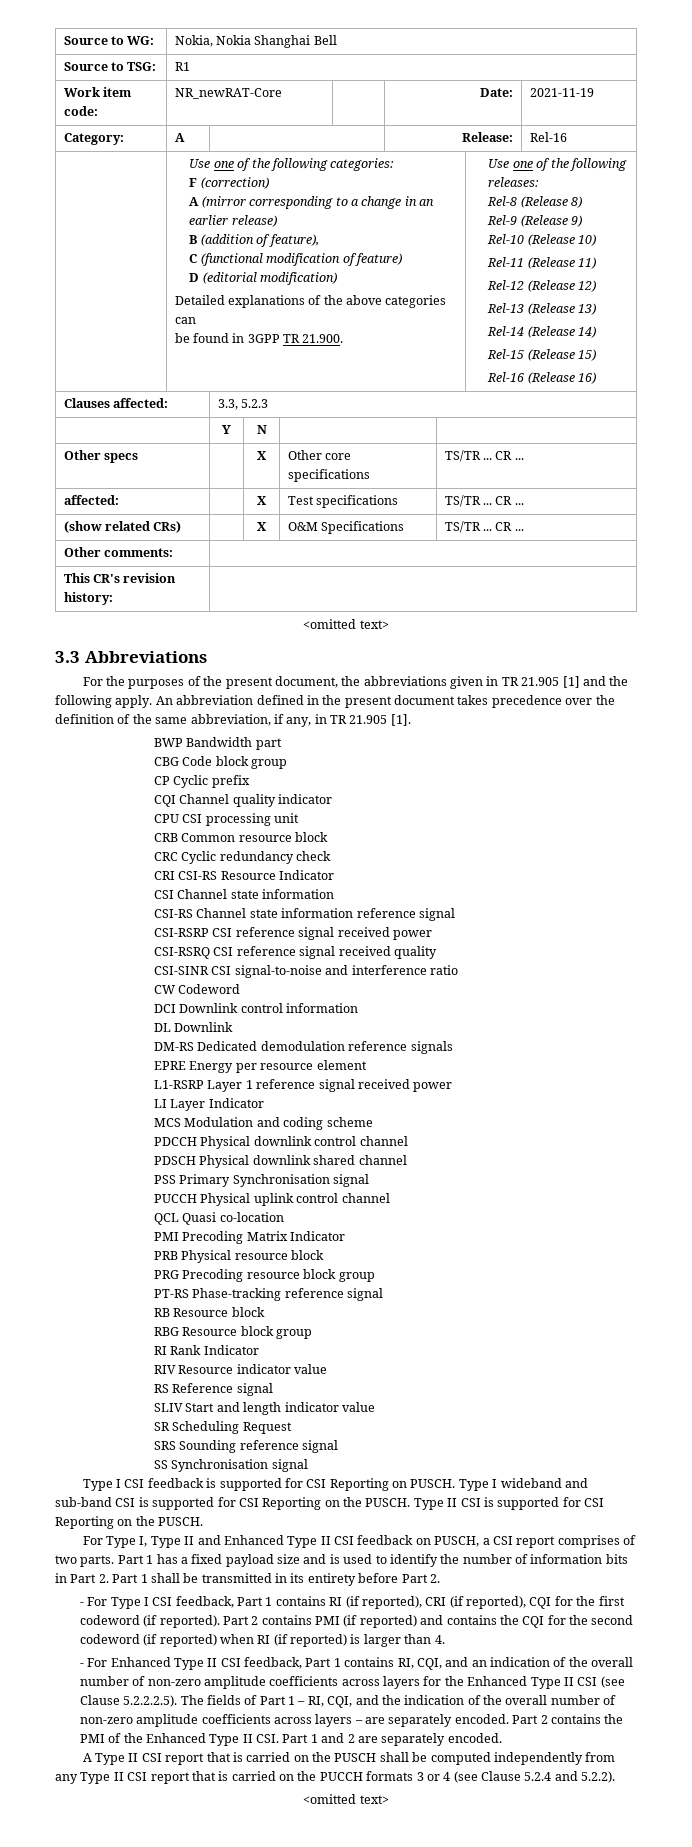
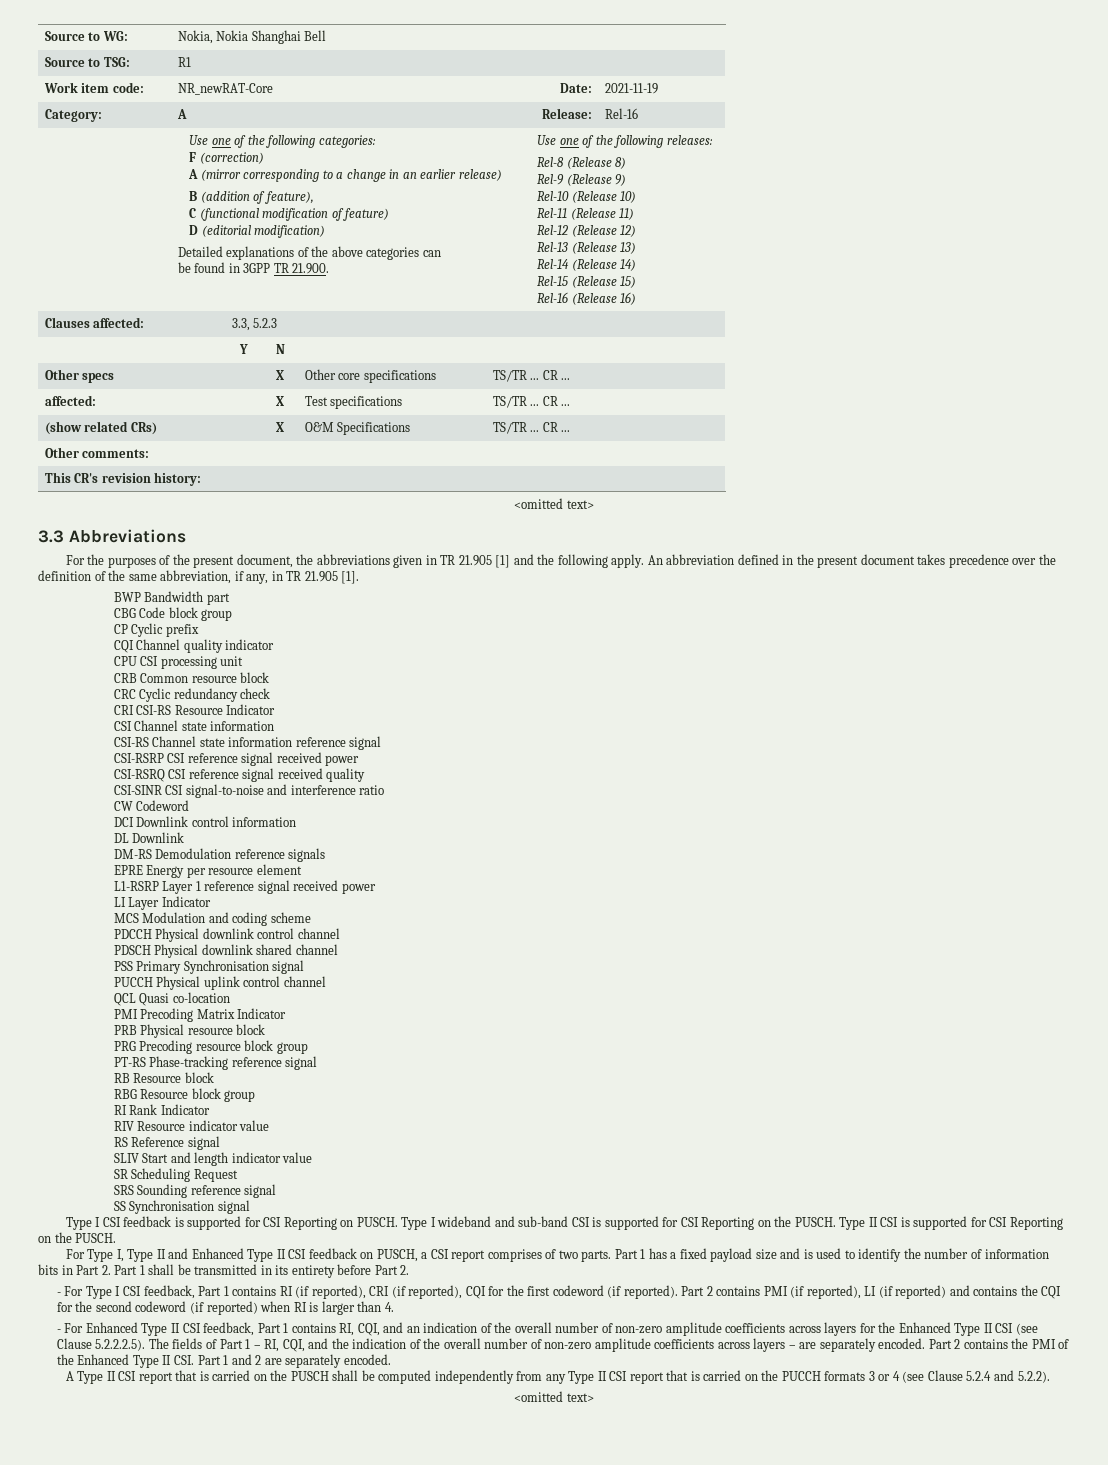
- DM-RS Dedicated demodulation reference signals
+ DM-RS Demodulation reference signals
- Part 2 contains PMI (if reported) and contains the CQI for the second codeword (if reported) when RI (if reported) is larger than 4.
+ Part 2 contains PMI (if reported), LI (if reported) and contains the CQI for the second codeword (if reported) when RI is larger than 4.

